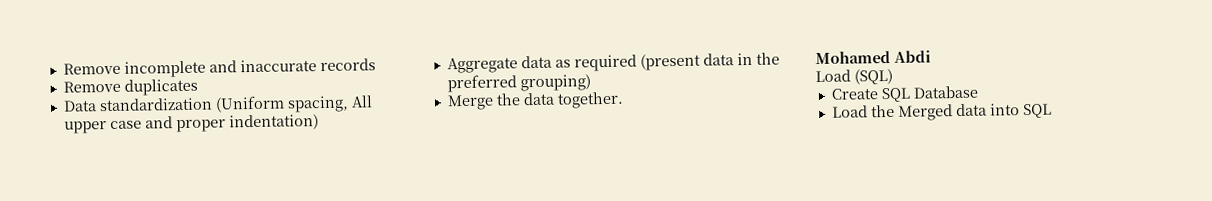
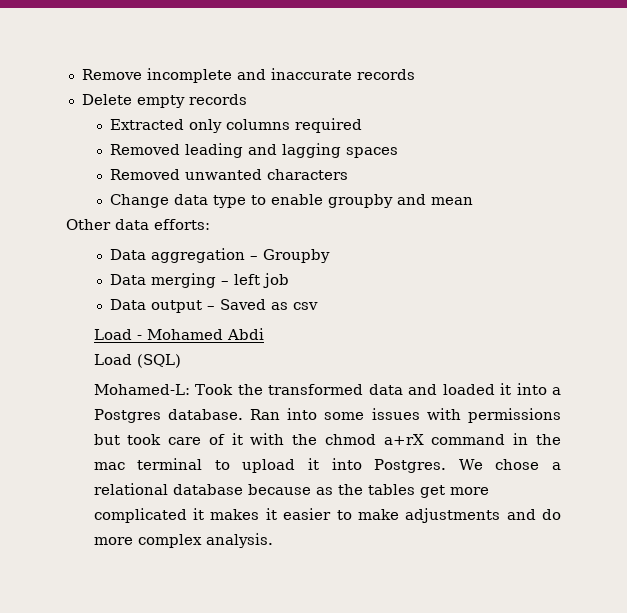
- Remove duplicates
- Data standardization (Uniform spacing, All upper case and proper indentation)
- Aggregate data as required (present data in the preferred grouping)
- Merge the data together.
- Mohamed Abdi
+ Delete empty records
+ Extracted only columns required
+ Removed leading and lagging spaces
+ Removed unwanted characters
+ Change data type to enable groupby and mean
+ Other data efforts:
+ Data aggregation – Groupby
+ Data merging – left job
+ Data output – Saved as csv
+ Load - Mohamed Abdi
  Load (SQL)
- Create SQL Database
- Load the Merged data into SQL
+ Mohamed-L: Took the transformed data and loaded it into a Postgres database. Ran into some issues with permissions but took care of it with the chmod a+rX command in the mac terminal to upload it into Postgres. We chose a relational database because as the tables get more complicated it makes it easier to make adjustments and do more complex analysis.

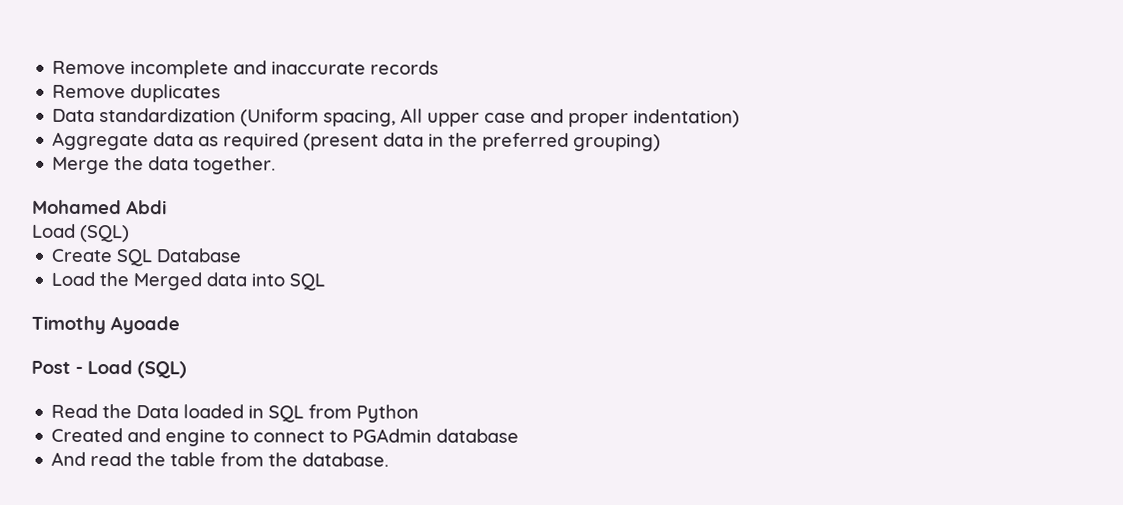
- Delete empty records
- Extracted only columns required
- Removed leading and lagging spaces
- Removed unwanted characters
- Change data type to enable groupby and mean
- Other data efforts:
- Data aggregation – Groupby
- Data merging – left job
- Data output – Saved as csv
- Load - Mohamed Abdi
+ Remove duplicates
+ Data standardization (Uniform spacing, All upper case and proper indentation)
+ Aggregate data as required (present data in the preferred grouping)
+ Merge the data together.
+ Mohamed Abdi
  Load (SQL)
- Mohamed-L: Took the transformed data and loaded it into a Postgres database. Ran into some issues with permissions but took care of it with the chmod a+rX command in the mac terminal to upload it into Postgres. We chose a relational database because as the tables get more complicated it makes it easier to make adjustments and do more complex analysis.
+ Create SQL Database
+ Load the Merged data into SQL
+ Timothy Ayoade
+ Post - Load (SQL)
+ Read the Data loaded in SQL from Python
+ Created and engine to connect to PGAdmin database
+ And read the table from the database.

